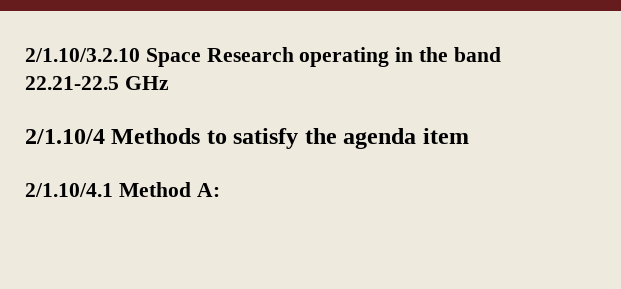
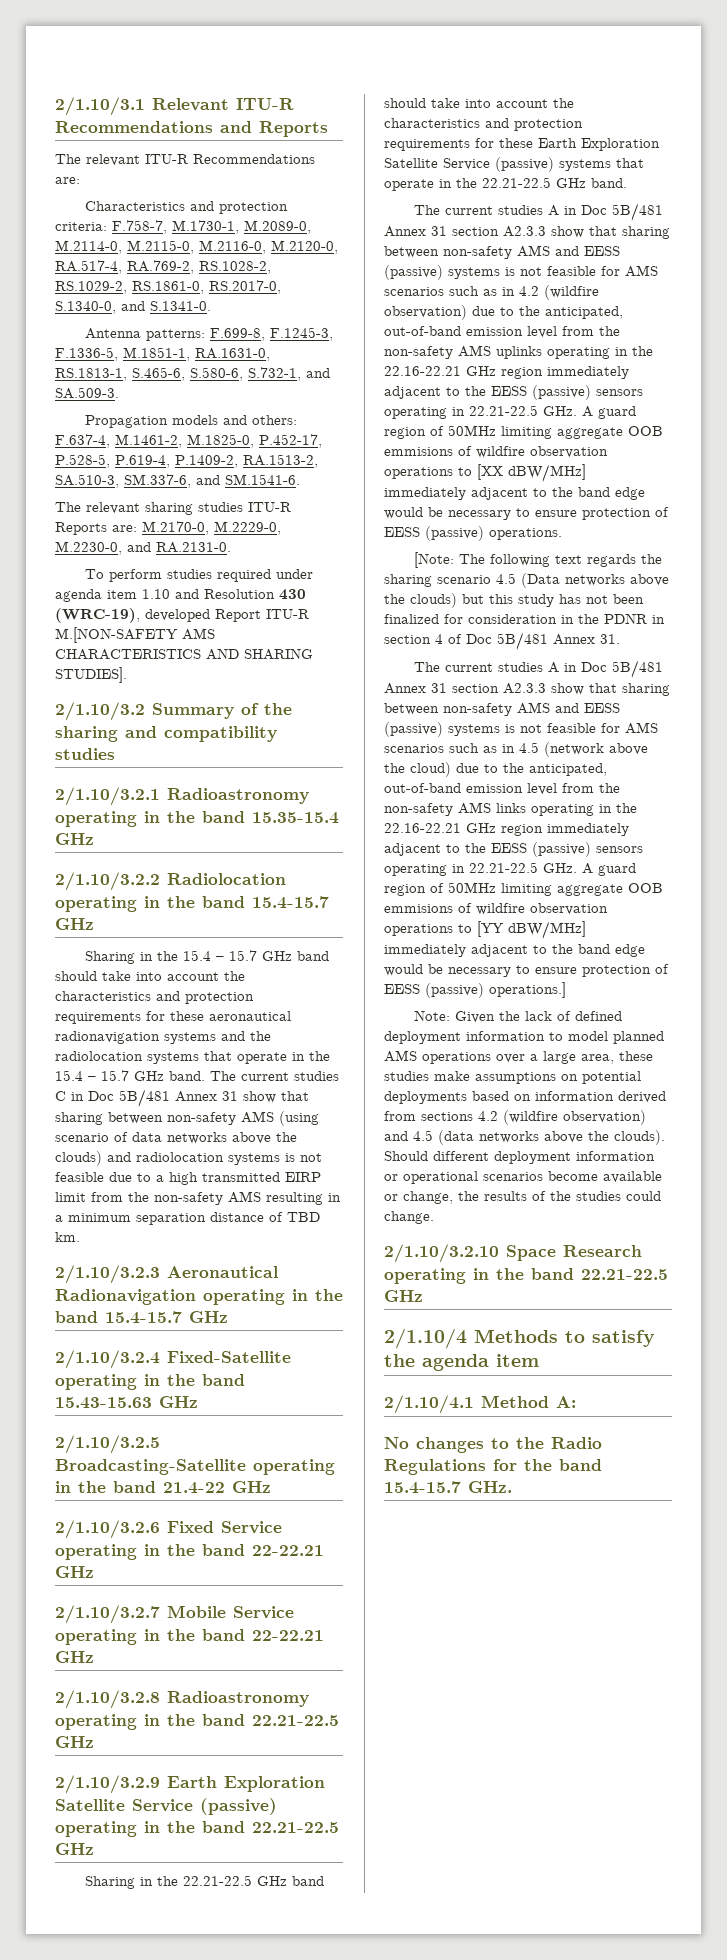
+ 2/1.10/3.1 Relevant ITU-R Recommendations and Reports
+ The relevant ITU-R Recommendations are:
+ Characteristics and protection criteria: F.758-7, M.1730-1, M.2089-0, M.2114-0, M.2115-0, M.2116-0, M.2120-0, RA.517-4, RA.769-2, RS.1028-2, RS.1029-2, RS.1861-0, RS.2017-0, S.1340-0, and S.1341-0.
+ Antenna patterns: F.699-8, F.1245-3, F.1336-5, M.1851-1, RA.1631-0, RS.1813-1, S.465-6, S.580-6, S.732-1, and SA.509-3.
+ Propagation models and others: F.637-4, M.1461-2, M.1825-0, P.452-17, P.528-5, P.619-4, P.1409-2, RA.1513-2, SA.510-3, SM.337-6, and SM.1541-6.
+ The relevant sharing studies ITU-R Reports are: M.2170-0, M.2229-0, M.2230-0, and RA.2131-0.
+ To perform studies required under agenda item 1.10 and Resolution 430 (WRC-19), developed Report ITU-R M.[NON-SAFETY AMS CHARACTERISTICS AND SHARING STUDIES].
+ 2/1.10/3.2 Summary of the sharing and compatibility studies
+ 2/1.10/3.2.1 Radioastronomy operating in the band 15.35-15.4 GHz
+ 2/1.10/3.2.2 Radiolocation operating in the band 15.4-15.7 GHz
+ Sharing in the 15.4 – 15.7 GHz band should take into account the characteristics and protection requirements for these aeronautical radionavigation systems and the radiolocation systems that operate in the 15.4 – 15.7 GHz band. The current studies C in Doc 5B/481 Annex 31 show that sharing between non-safety AMS (using scenario of data networks above the clouds) and radiolocation systems is not feasible due to a high transmitted EIRP limit from the non-safety AMS resulting in a minimum separation distance of TBD km.
+ 2/1.10/3.2.3 Aeronautical Radionavigation operating in the band 15.4-15.7 GHz
+ 2/1.10/3.2.4 Fixed-Satellite operating in the band 15.43-15.63 GHz
+ 2/1.10/3.2.5 Broadcasting-Satellite operating in the band 21.4-22 GHz
+ 2/1.10/3.2.6 Fixed Service operating in the band 22-22.21 GHz
+ 2/1.10/3.2.7 Mobile Service operating in the band 22-22.21 GHz
+ 2/1.10/3.2.8 Radioastronomy operating in the band 22.21-22.5 GHz
+ 2/1.10/3.2.9 Earth Exploration Satellite Service (passive) operating in the band 22.21-22.5 GHz
+ Sharing in the 22.21-22.5 GHz band should take into account the characteristics and protection requirements for these Earth Exploration Satellite Service (passive) systems that operate in the 22.21-22.5 GHz band.
+ The current studies A in Doc 5B/481 Annex 31 section A2.3.3 show that sharing between non-safety AMS and EESS (passive) systems is not feasible for AMS scenarios such as in 4.2 (wildfire observation) due to the anticipated, out-of-band emission level from the non-safety AMS uplinks operating in the 22.16-22.21 GHz region immediately adjacent to the EESS (passive) sensors operating in 22.21-22.5 GHz. A guard region of 50MHz limiting aggregate OOB emmisions of wildfire observation operations to [XX dBW/MHz] immediately adjacent to the band edge would be necessary to ensure protection of EESS (passive) operations.
+ [Note: The following text regards the sharing scenario 4.5 (Data networks above the clouds) but this study has not been finalized for consideration in the PDNR in section 4 of Doc 5B/481 Annex 31.
+ The current studies A in Doc 5B/481 Annex 31 section A2.3.3 show that sharing between non-safety AMS and EESS (passive) systems is not feasible for AMS scenarios such as in 4.5 (network above the cloud) due to the anticipated, out-of-band emission level from the non-safety AMS links operating in the 22.16-22.21 GHz region immediately adjacent to the EESS (passive) sensors operating in 22.21-22.5 GHz. A guard region of 50MHz limiting aggregate OOB emmisions of wildfire observation operations to [YY dBW/MHz] immediately adjacent to the band edge would be necessary to ensure protection of EESS (passive) operations.]
+ Note: Given the lack of defined deployment information to model planned AMS operations over a large area, these studies make assumptions on potential deployments based on information derived from sections 4.2 (wildfire observation) and 4.5 (data networks above the clouds). Should different deployment information or operational scenarios become available or change, the results of the studies could change.
+ No changes to the Radio Regulations for the band 15.4-15.7 GHz.

